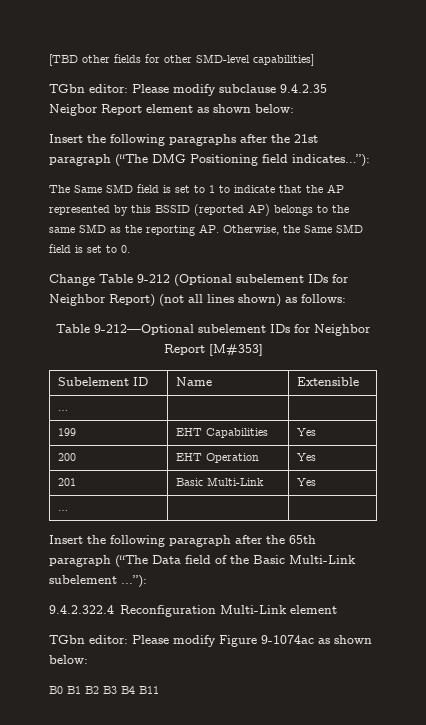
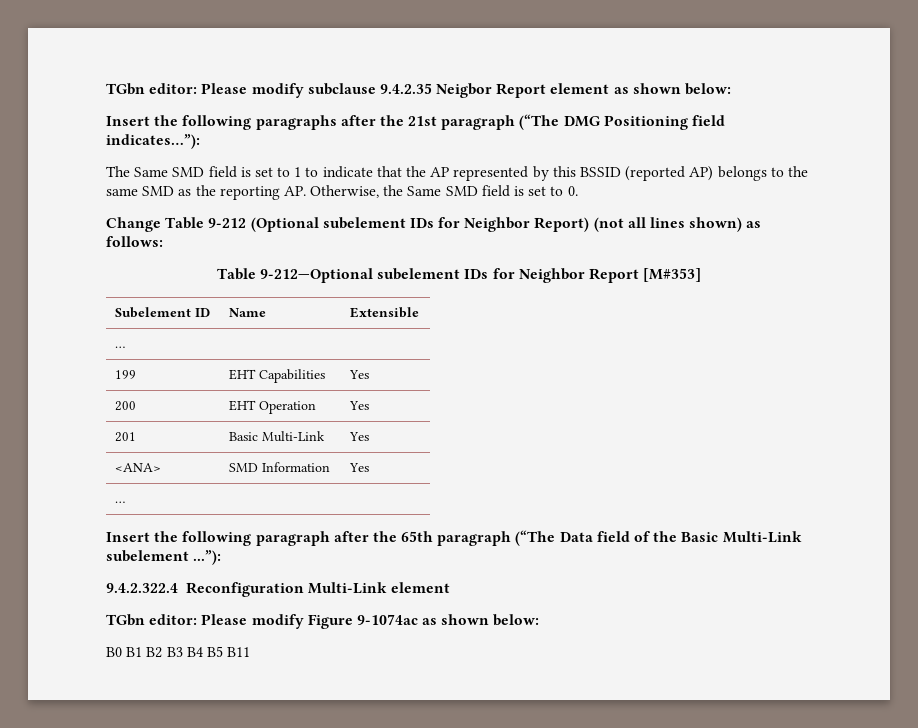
- [TBD other fields for other SMD-level capabilities]
+ <ANA> | SMD Information | Yes
- B0 B1 B2 B3 B4 B11
+ B0 B1 B2 B3 B4 B5 B11

